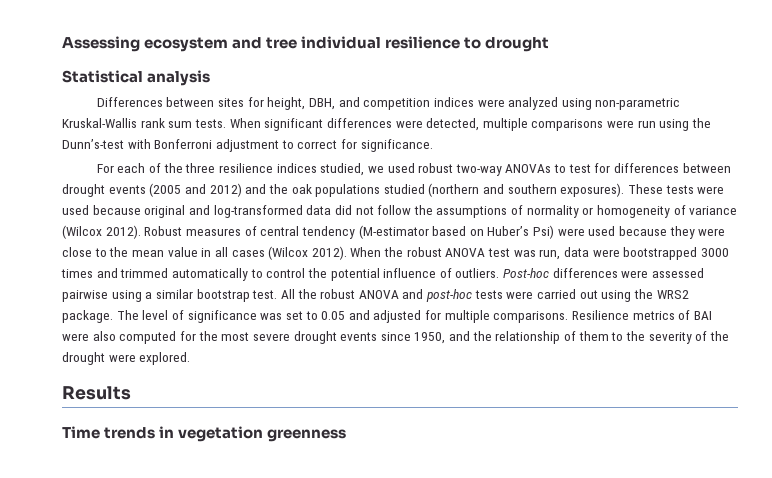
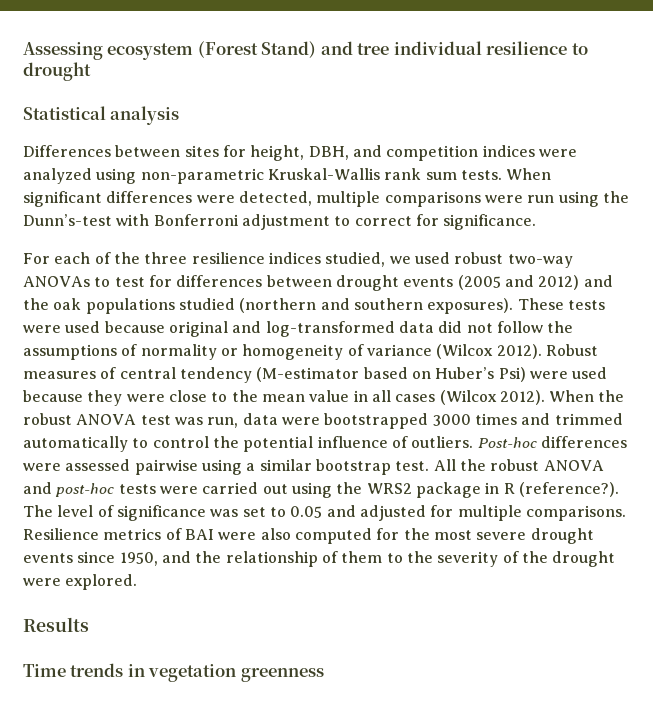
- Assessing ecosystem and tree individual resilience to drought
+ Assessing ecosystem (Forest Stand) and tree individual resilience to drought
- All the robust ANOVA and post-hoc tests were carried out using the WRS2 package.
+ All the robust ANOVA and post-hoc tests were carried out using the WRS2 package in R (reference?).

